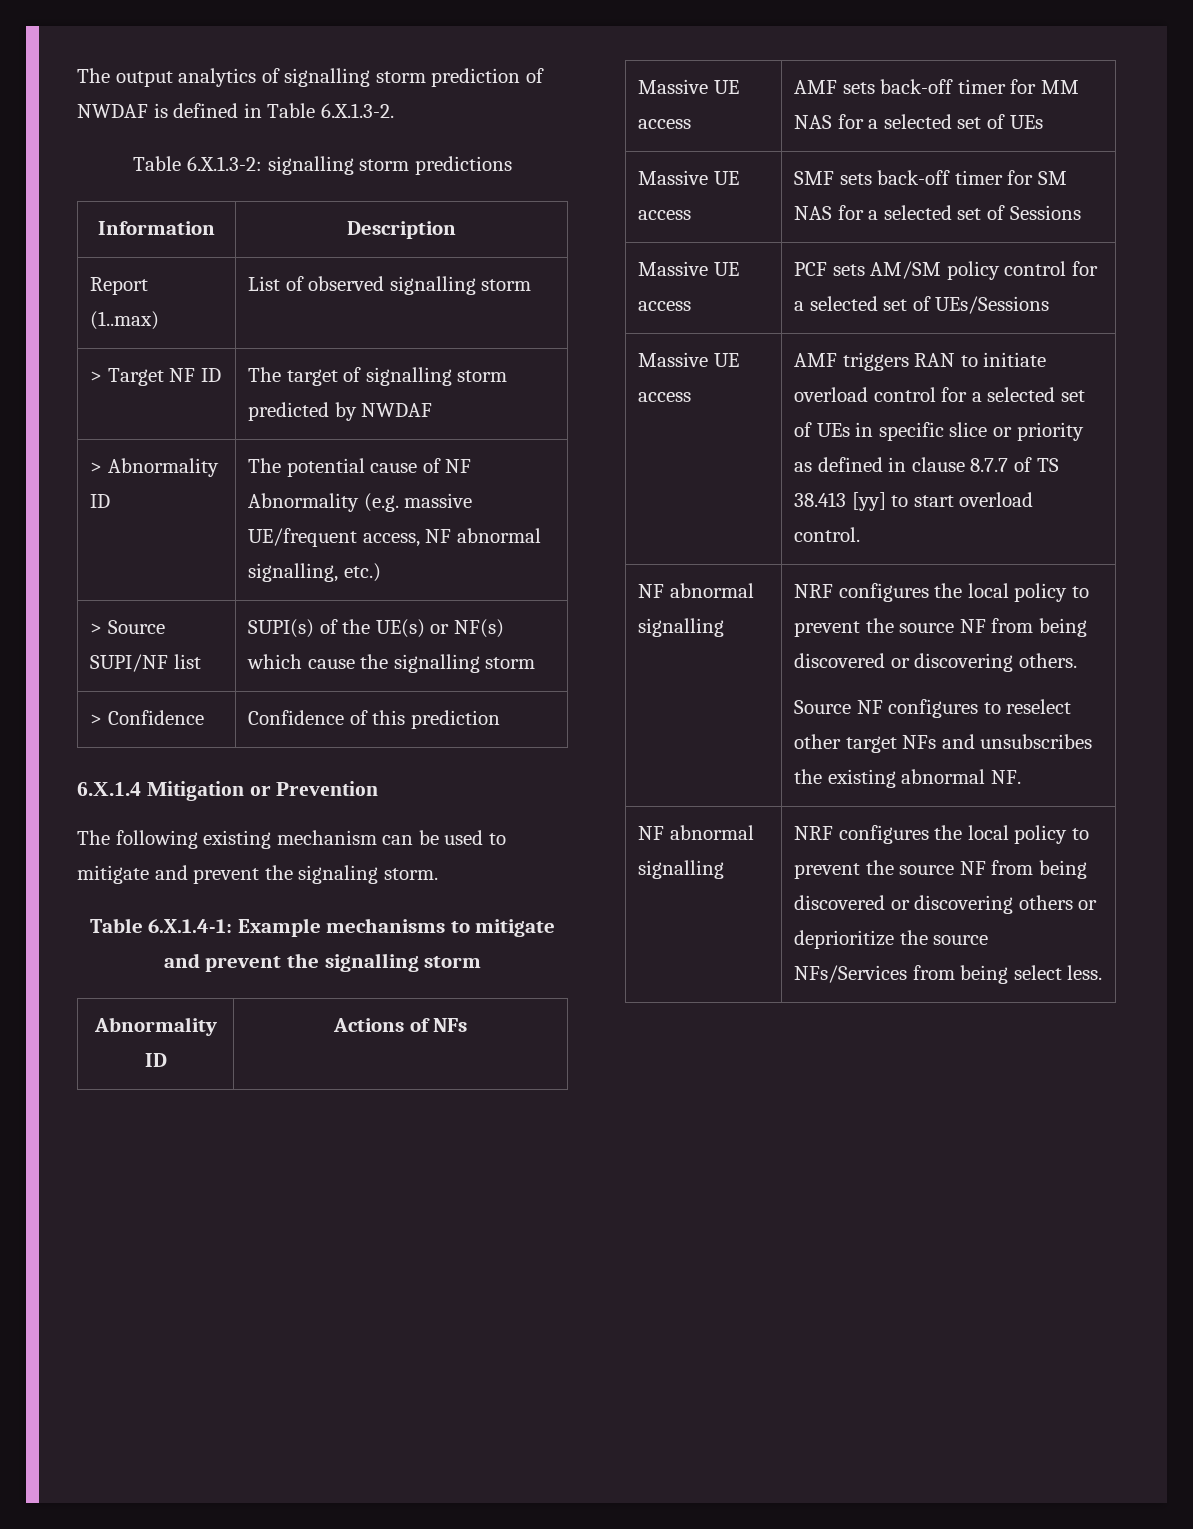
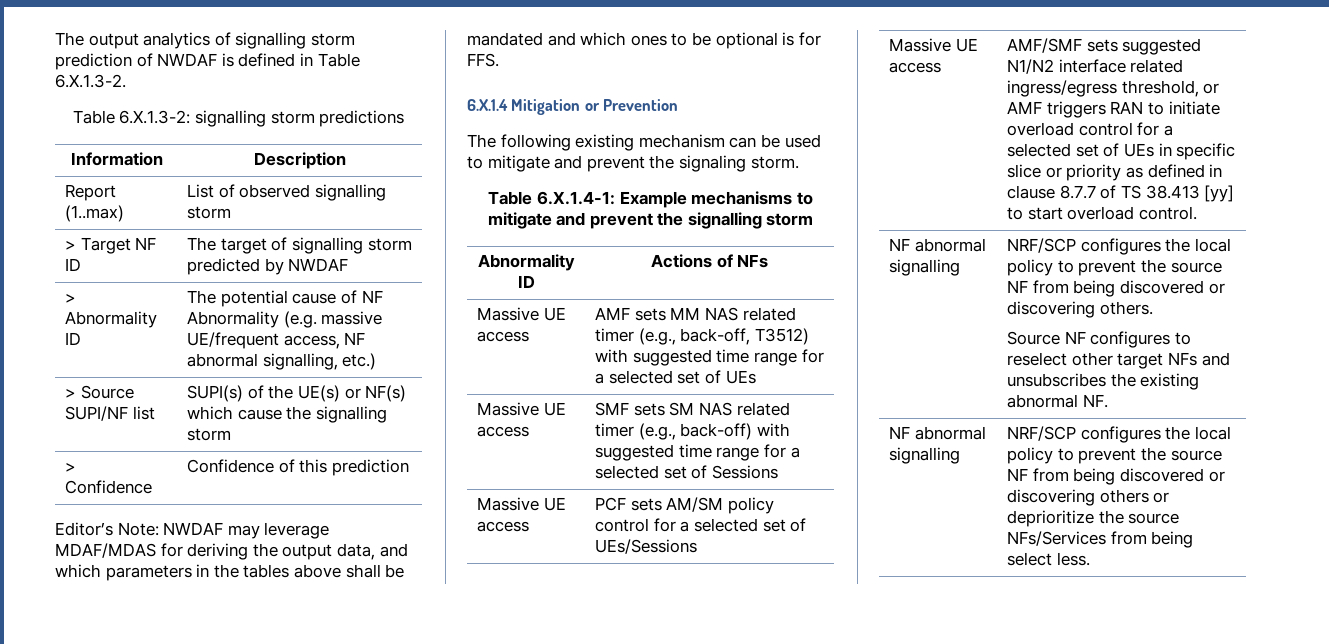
+ Editor’s Note: NWDAF may leverage MDAF/MDAS for deriving the output data, and which parameters in the tables above shall be mandated and which ones to be optional is for FFS.
- Massive UE access | AMF sets back-off timer for MM NAS for a selected set of UEs
+ Massive UE access | AMF sets MM NAS related timer (e.g., back-off, T3512) with suggested time range for a selected set of UEs
- Massive UE access | SMF sets back-off timer for SM NAS for a selected set of Sessions
+ Massive UE access | SMF sets SM NAS related timer (e.g., back-off) with suggested time range for a selected set of Sessions
- AMF triggers RAN to initiate overload control for a selected set of UEs in specific slice or priority as defined in clause 8.7.7 of TS 38.413 [yy] to start overload control.
+ AMF/SMF sets suggested N1/N2 interface related ingress/egress threshold, or AMF triggers RAN to initiate overload control for a selected set of UEs in specific slice or priority as defined in clause 8.7.7 of TS 38.413 [yy] to start overload control.
- NF abnormal signalling | NRF configures the local policy to prevent the source NF from being discovered or discovering others.
+ NF abnormal signalling | NRF/SCP configures the local policy to prevent the source NF from being discovered or discovering others.
- NF abnormal signalling | NRF configures the local policy to prevent the source NF from being discovered or discovering others or deprioritize the source NFs/Services from being select less.
+ NF abnormal signalling | NRF/SCP configures the local policy to prevent the source NF from being discovered or discovering others or deprioritize the source NFs/Services from being select less.

